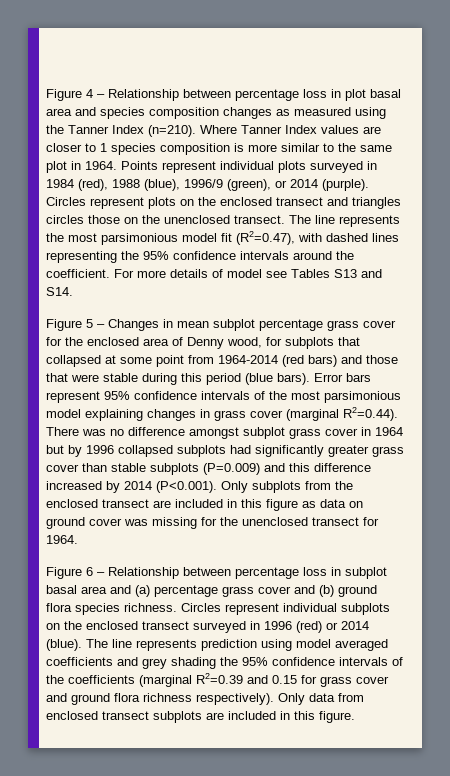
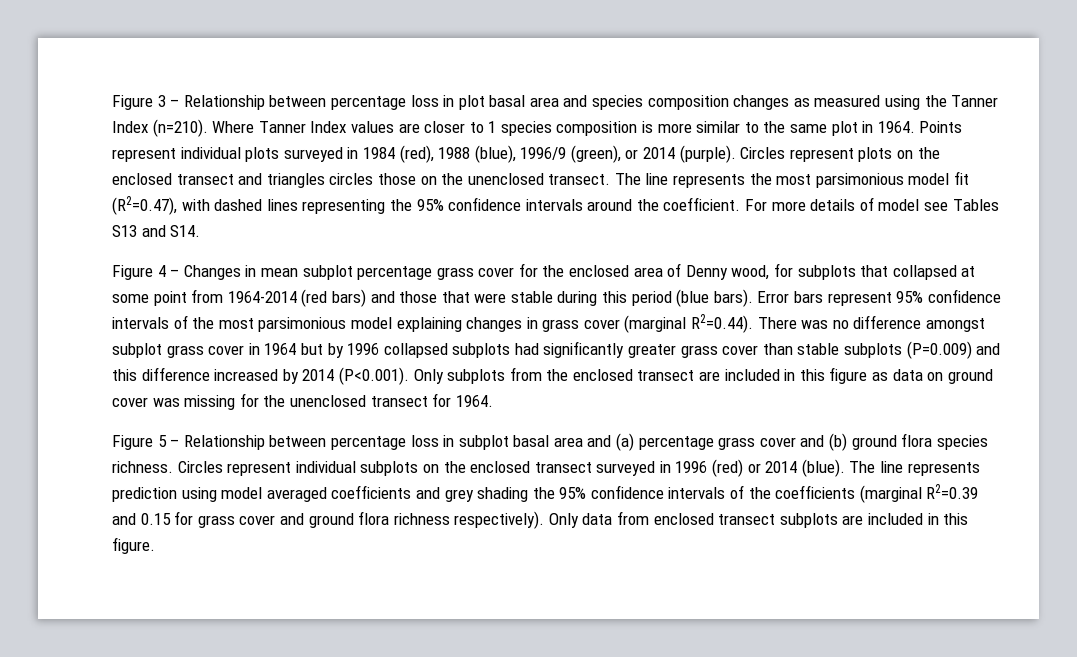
- Figure 4 – Relationship between percentage loss in plot basal area and species composition changes as measured using the Tanner Index (n=210).
+ Figure 3 – Relationship between percentage loss in plot basal area and species composition changes as measured using the Tanner Index (n=210).
- Figure 5 – Changes in mean subplot percentage grass cover for the enclosed area of Denny wood, for subplots that collapsed at some point from 1964-2014 (red bars) and those that were stable during this period (blue bars).
+ Figure 4 – Changes in mean subplot percentage grass cover for the enclosed area of Denny wood, for subplots that collapsed at some point from 1964-2014 (red bars) and those that were stable during this period (blue bars).
- Figure 6 – Relationship between percentage loss in subplot basal area and (a) percentage grass cover and (b) ground flora species richness.
+ Figure 5 – Relationship between percentage loss in subplot basal area and (a) percentage grass cover and (b) ground flora species richness.

